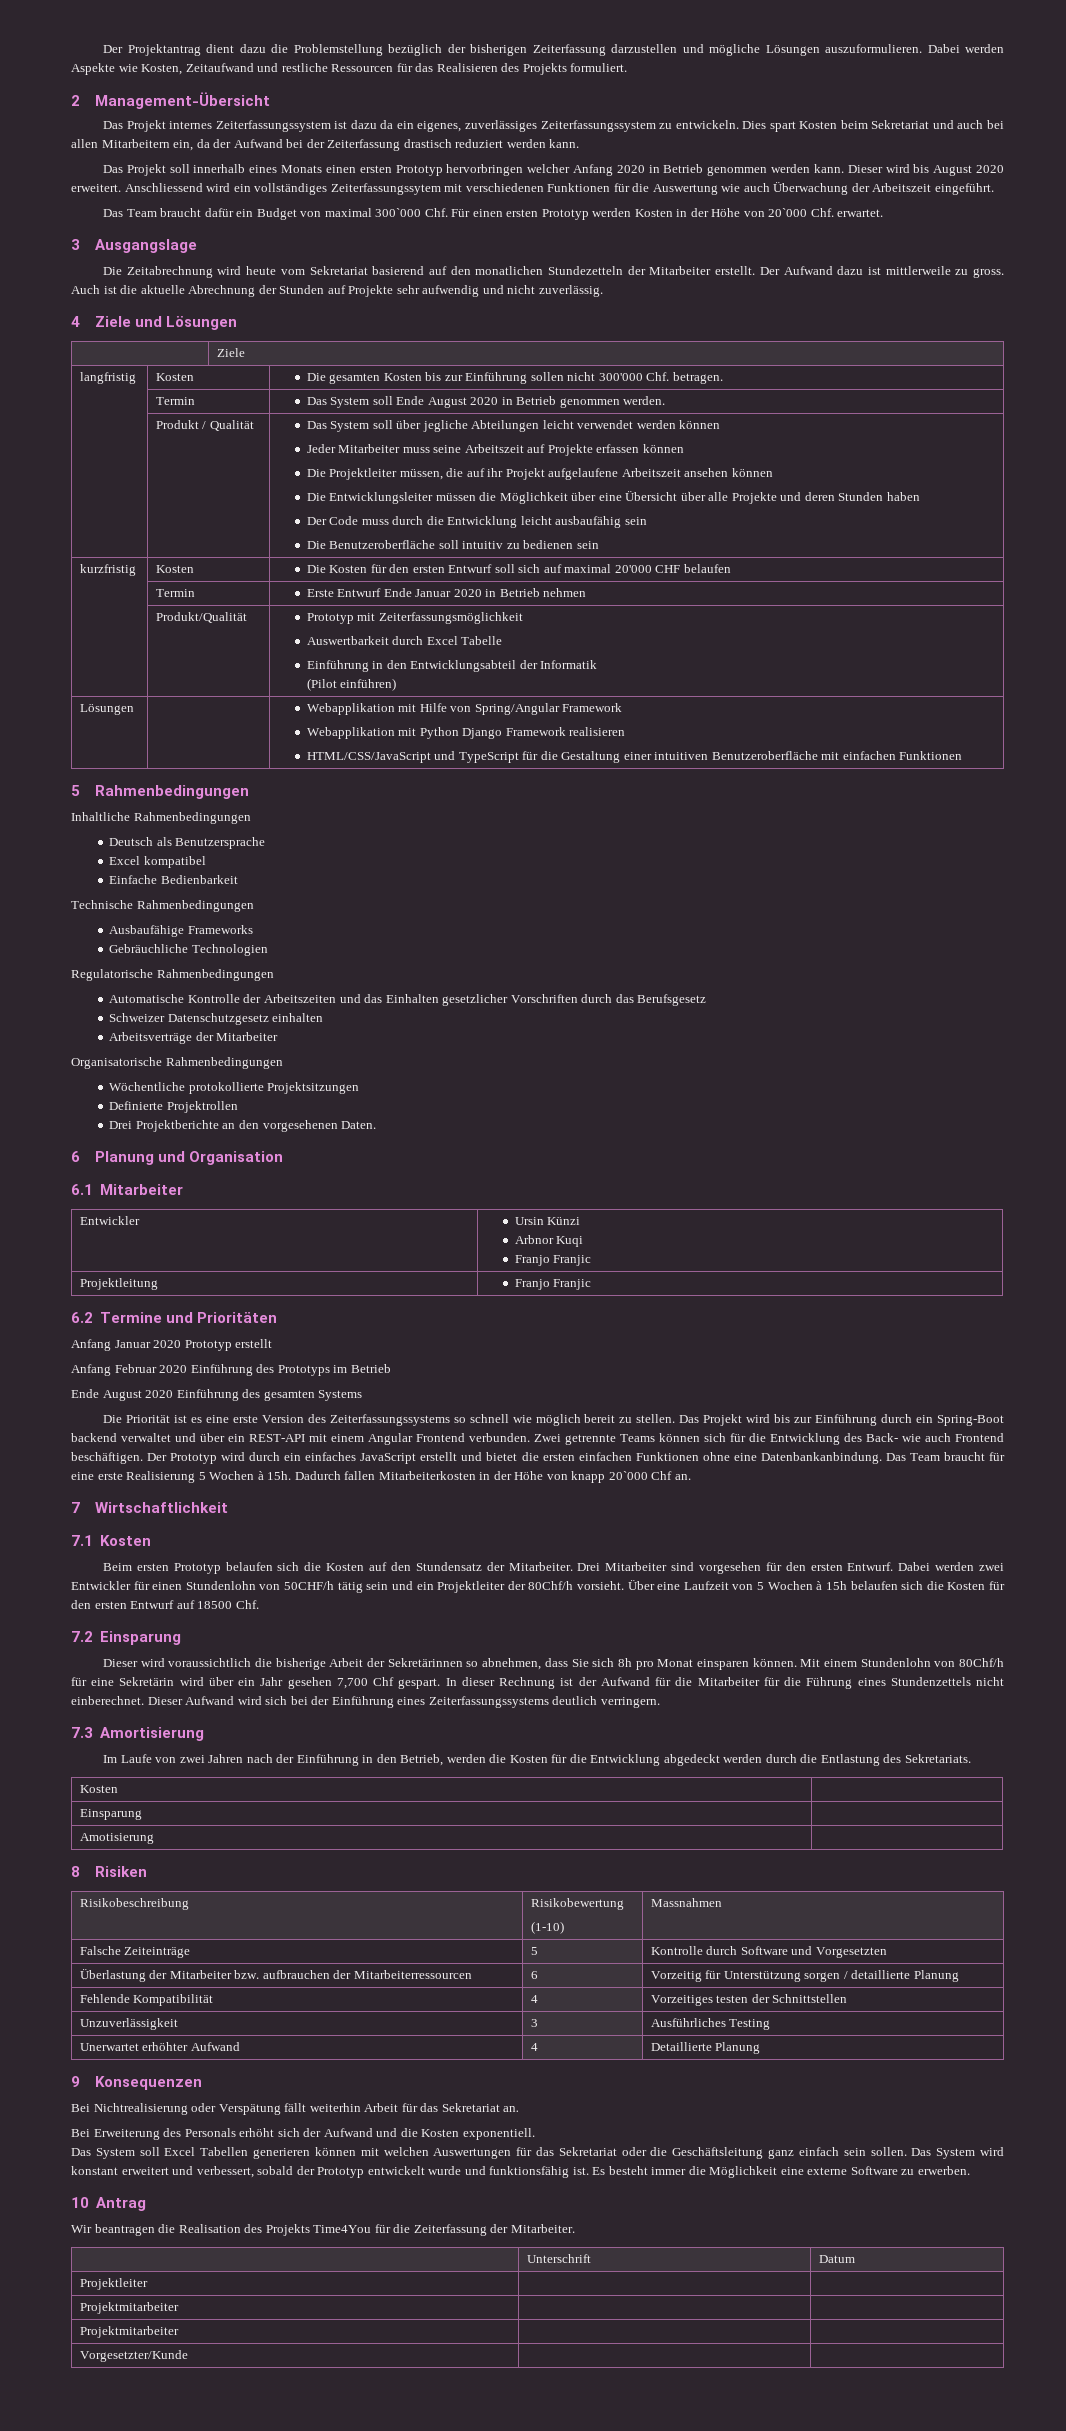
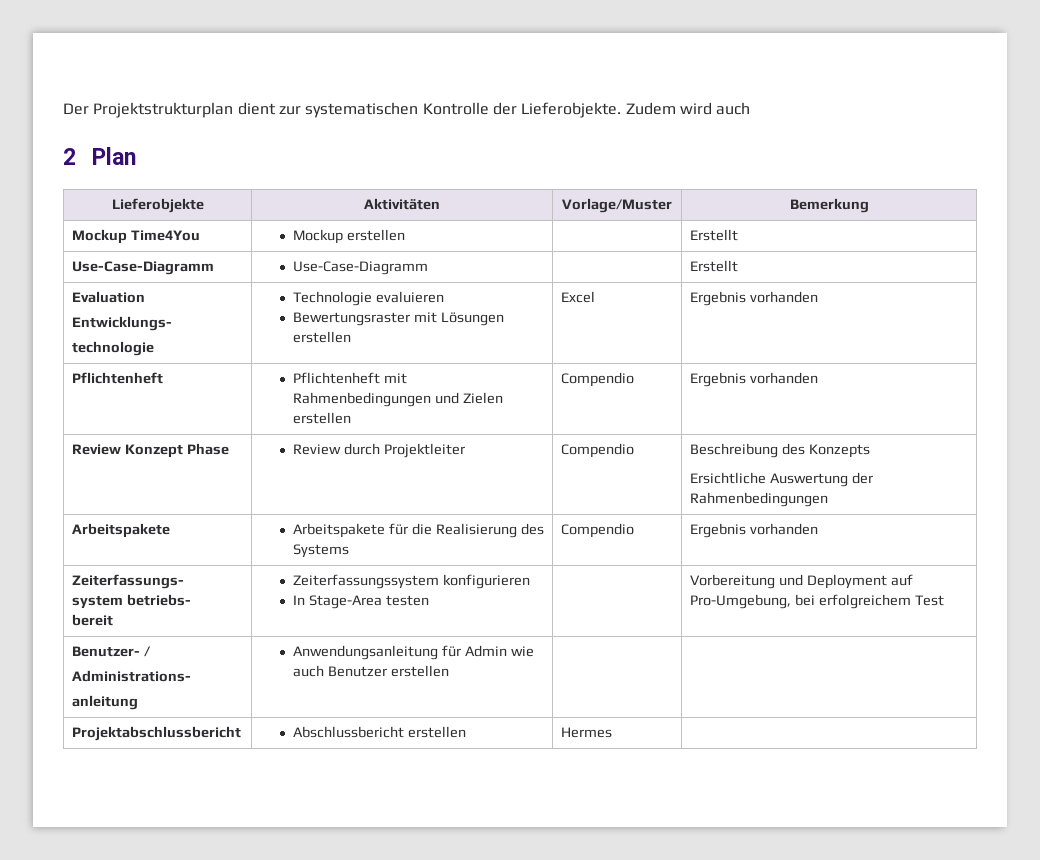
- Der Projektantrag dient dazu die Problemstellung bezüglich der bisherigen Zeiterfassung darzustellen und mögliche Lösungen auszuformulieren. Dabei werden Aspekte wie Kosten, Zeitaufwand und restliche Ressourcen für das Realisieren des Projekts formuliert.
- 2 Management-Übersicht
- Das Projekt internes Zeiterfassungssystem ist dazu da ein eigenes, zuverlässiges Zeiterfassungssystem zu entwickeln. Dies spart Kosten beim Sekretariat und auch bei allen Mitarbeitern ein, da der Aufwand bei der Zeiterfassung drastisch reduziert werden kann.
- Das Projekt soll innerhalb eines Monats einen ersten Prototyp hervorbringen welcher Anfang 2020 in Betrieb genommen werden kann. Dieser wird bis August 2020 erweitert. Anschliessend wird ein vollständiges Zeiterfassungssytem mit verschiedenen Funktionen für die Auswertung wie auch Überwachung der Arbeitszeit eingeführt.
- Das Team braucht dafür ein Budget von maximal 300`000 Chf. Für einen ersten Prototyp werden Kosten in der Höhe von 20`000 Chf. erwartet.
- 3 Ausgangslage
- Die Zeitabrechnung wird heute vom Sekretariat basierend auf den monatlichen Stundezetteln der Mitarbeiter erstellt. Der Aufwand dazu ist mittlerweile zu gross. Auch ist die aktuelle Abrechnung der Stunden auf Projekte sehr aufwendig und nicht zuverlässig.
- 4 Ziele und Lösungen
- | Ziele
- langfristig | Kosten | Die gesamten Kosten bis zur Einführung sollen nicht 300'000 Chf. betragen.
- | Termin | Das System soll Ende August 2020 in Betrieb genommen werden.
- | Produkt / Qualität | Das System soll über jegliche Abteilungen leicht verwendet werden können
- Jeder Mitarbeiter muss seine Arbeitszeit auf Projekte erfassen können
- Die Projektleiter müssen, die auf ihr Projekt aufgelaufene Arbeitszeit ansehen können
- Die Entwicklungsleiter müssen die Möglichkeit über eine Übersicht über alle Projekte und deren Stunden haben
- Der Code muss durch die Entwicklung leicht ausbaufähig sein
- Die Benutzeroberfläche soll intuitiv zu bedienen sein
- kurzfristig | Kosten | Die Kosten für den ersten Entwurf soll sich auf maximal 20'000 CHF belaufen
- | Termin | Erste Entwurf Ende Januar 2020 in Betrieb nehmen
- | Produkt/Qualität | Prototyp mit Zeiterfassungsmöglichkeit
- Auswertbarkeit durch Excel Tabelle
- Einführung in den Entwicklungsabteil der Informatik
- (Pilot einführen)
- Lösungen | | Webapplikation mit Hilfe von Spring/Angular Framework
- Webapplikation mit Python Django Framework realisieren
- HTML/CSS/JavaScript und TypeScript für die Gestaltung einer intuitiven Benutzeroberfläche mit einfachen Funktionen
- 5 Rahmenbedingungen
- Inhaltliche Rahmenbedingungen
- Deutsch als Benutzersprache
- Excel kompatibel
- Einfache Bedienbarkeit
- Technische Rahmenbedingungen
- Ausbaufähige Frameworks
- Gebräuchliche Technologien
- Regulatorische Rahmenbedingungen
- Automatische Kontrolle der Arbeitszeiten und das Einhalten gesetzlicher Vorschriften durch das Berufsgesetz
- Schweizer Datenschutzgesetz einhalten
- Arbeitsverträge der Mitarbeiter
- Organisatorische Rahmenbedingungen
- Wöchentliche protokollierte Projektsitzungen
- Definierte Projektrollen
- Drei Projektberichte an den vorgesehenen Daten.
- 6 Planung und Organisation
- 6.1 Mitarbeiter
- Entwickler | Ursin Künzi
- Arbnor Kuqi
- Franjo Franjic
- Projektleitung | Franjo Franjic
- 6.2 Termine und Prioritäten
- Anfang Januar 2020 Prototyp erstellt
- Anfang Februar 2020 Einführung des Prototyps im Betrieb
- Ende August 2020 Einführung des gesamten Systems
- Die Priorität ist es eine erste Version des Zeiterfassungssystems so schnell wie möglich bereit zu stellen. Das Projekt wird bis zur Einführung durch ein Spring-Boot backend verwaltet und über ein REST-API mit einem Angular Frontend verbunden. Zwei getrennte Teams können sich für die Entwicklung des Back- wie auch Frontend beschäftigen. Der Prototyp wird durch ein einfaches JavaScript erstellt und bietet die ersten einfachen Funktionen ohne eine Datenbankanbindung. Das Team braucht für eine erste Realisierung 5 Wochen à 15h. Dadurch fallen Mitarbeiterkosten in der Höhe von knapp 20`000 Chf an.
- 7 Wirtschaftlichkeit
- 7.1 Kosten
- Beim ersten Prototyp belaufen sich die Kosten auf den Stundensatz der Mitarbeiter. Drei Mitarbeiter sind vorgesehen für den ersten Entwurf. Dabei werden zwei Entwickler für einen Stundenlohn von 50CHF/h tätig sein und ein Projektleiter der 80Chf/h vorsieht. Über eine Laufzeit von 5 Wochen à 15h belaufen sich die Kosten für den ersten Entwurf auf 18500 Chf.
- 7.2 Einsparung
- Dieser wird voraussichtlich die bisherige Arbeit der Sekretärinnen so abnehmen, dass Sie sich 8h pro Monat einsparen können. Mit einem Stundenlohn von 80Chf/h für eine Sekretärin wird über ein Jahr gesehen 7,700 Chf gespart. In dieser Rechnung ist der Aufwand für die Mitarbeiter für die Führung eines Stundenzettels nicht einberechnet. Dieser Aufwand wird sich bei der Einführung eines Zeiterfassungssystems deutlich verringern.
- 7.3 Amortisierung
- Im Laufe von zwei Jahren nach der Einführung in den Betrieb, werden die Kosten für die Entwicklung abgedeckt werden durch die Entlastung des Sekretariats.
- Kosten |
- Einsparung |
- Amotisierung |
- 8 Risiken
- Risikobeschreibung | Risikobewertung
- (1-10) | Massnahmen
- Falsche Zeiteinträge | 5 | Kontrolle durch Software und Vorgesetzten
- Überlastung der Mitarbeiter bzw. aufbrauchen der Mitarbeiterressourcen | 6 | Vorzeitig für Unterstützung sorgen / detaillierte Planung
- Fehlende Kompatibilität | 4 | Vorzeitiges testen der Schnittstellen
- Unzuverlässigkeit | 3 | Ausführliches Testing
- Unerwartet erhöhter Aufwand | 4 | Detaillierte Planung
- 9 Konsequenzen
- Bei Nichtrealisierung oder Verspätung fällt weiterhin Arbeit für das Sekretariat an.
- Bei Erweiterung des Personals erhöht sich der Aufwand und die Kosten exponentiell.
- Das System soll Excel Tabellen generieren können mit welchen Auswertungen für das Sekretariat oder die Geschäftsleitung ganz einfach sein sollen. Das System wird konstant erweitert und verbessert, sobald der Prototyp entwickelt wurde und funktionsfähig ist. Es besteht immer die Möglichkeit eine externe Software zu erwerben.
- 10 Antrag
- Wir beantragen die Realisation des Projekts Time4You für die Zeiterfassung der Mitarbeiter.
- | Unterschrift | Datum
- Projektleiter | |
- Projektmitarbeiter | |
- Projektmitarbeiter | |
- Vorgesetzter/Kunde | |
+ Der Projektstrukturplan dient zur systematischen Kontrolle der Lieferobjekte. Zudem wird auch
+ 2 Plan
+ Lieferobjekte | Aktivitäten | Vorlage/Muster | Bemerkung
+ Mockup Time4You | Mockup erstellen | | Erstellt
+ Use-Case-Diagramm | Use-Case-Diagramm | | Erstellt
+ Evaluation
+ Entwicklungs-
+ technologie | Technologie evaluieren
+ Bewertungsraster mit Lösungen erstellen | Excel | Ergebnis vorhanden
+ Pflichtenheft | Pflichtenheft mit Rahmenbedingungen und Zielen erstellen | Compendio | Ergebnis vorhanden
+ Review Konzept Phase | Review durch Projektleiter | Compendio | Beschreibung des Konzepts
+ Ersichtliche Auswertung der Rahmenbedingungen
+ Arbeitspakete | Arbeitspakete für die Realisierung des Systems | Compendio | Ergebnis vorhanden
+ Zeiterfassungs-
+ system betriebs-
+ bereit | Zeiterfassungssystem konfigurieren
+ In Stage-Area testen | | Vorbereitung und Deployment auf Pro-Umgebung, bei erfolgreichem Test
+ Benutzer- /
+ Administrations-
+ anleitung | Anwendungsanleitung für Admin wie auch Benutzer erstellen | |
+ Projektabschlussbericht | Abschlussbericht erstellen | Hermes |

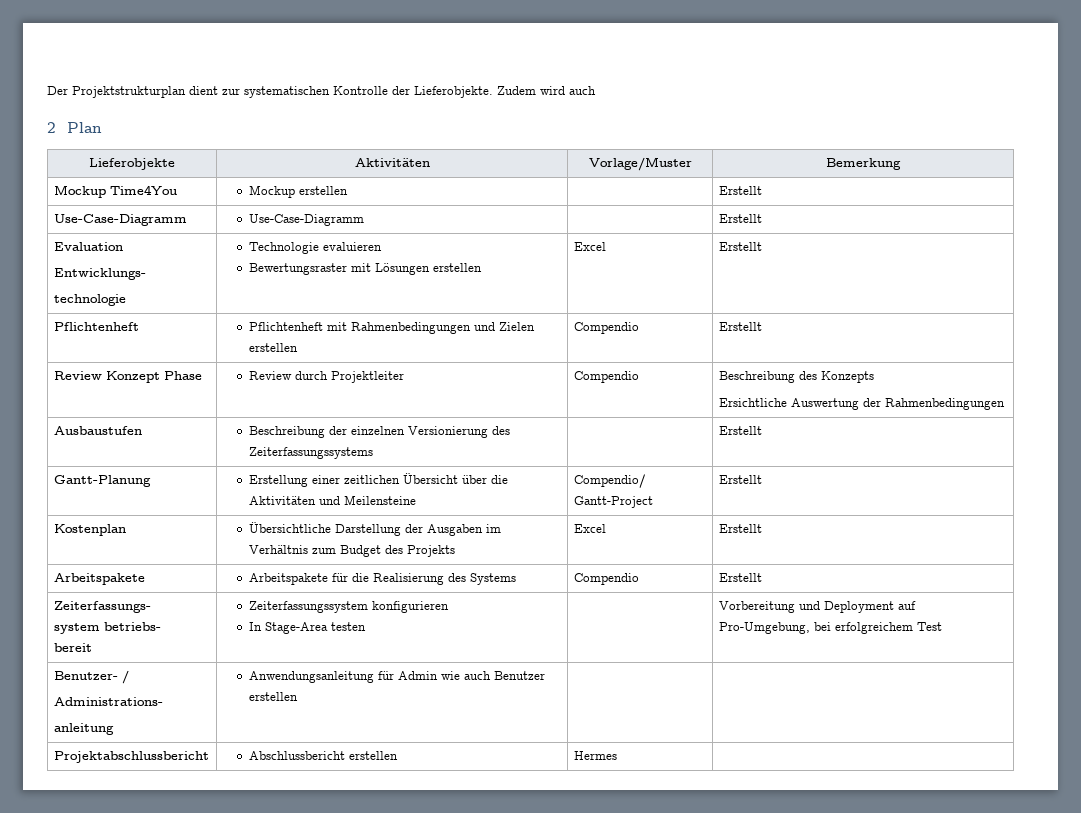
  Evaluation
  Entwicklungs-
  technologie | Technologie evaluieren
- Bewertungsraster mit Lösungen erstellen | Excel | Ergebnis vorhanden
+ Bewertungsraster mit Lösungen erstellen | Excel | Erstellt
- Pflichtenheft | Pflichtenheft mit Rahmenbedingungen und Zielen erstellen | Compendio | Ergebnis vorhanden
+ Pflichtenheft | Pflichtenheft mit Rahmenbedingungen und Zielen erstellen | Compendio | Erstellt
+ Ausbaustufen | Beschreibung der einzelnen Versionierung des Zeiterfassungssystems | | Erstellt
+ Gantt-Planung | Erstellung einer zeitlichen Übersicht über die Aktivitäten und Meilensteine | Compendio/ Gantt-Project | Erstellt
+ Kostenplan | Übersichtliche Darstellung der Ausgaben im Verhältnis zum Budget des Projekts | Excel | Erstellt
- Arbeitspakete | Arbeitspakete für die Realisierung des Systems | Compendio | Ergebnis vorhanden
+ Arbeitspakete | Arbeitspakete für die Realisierung des Systems | Compendio | Erstellt

